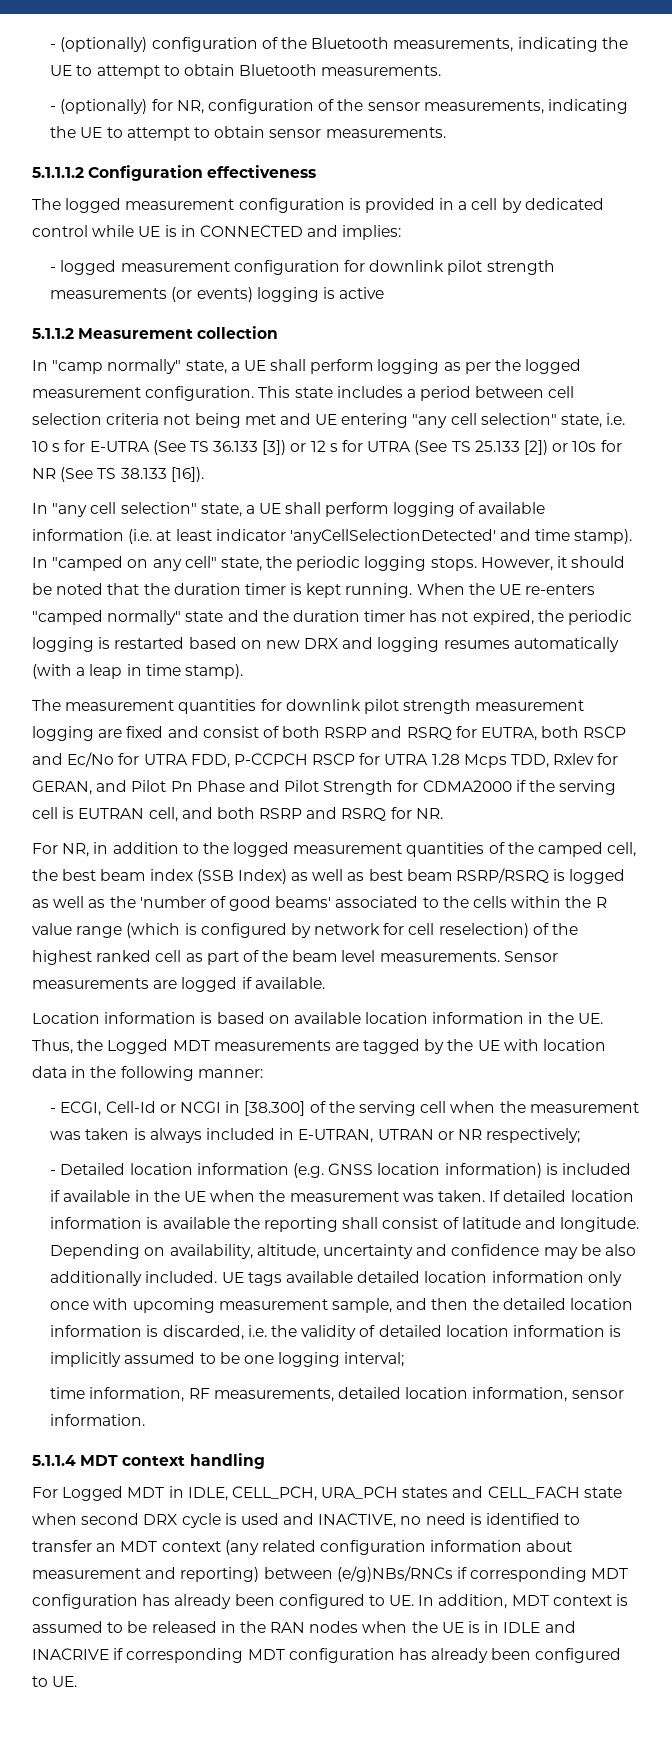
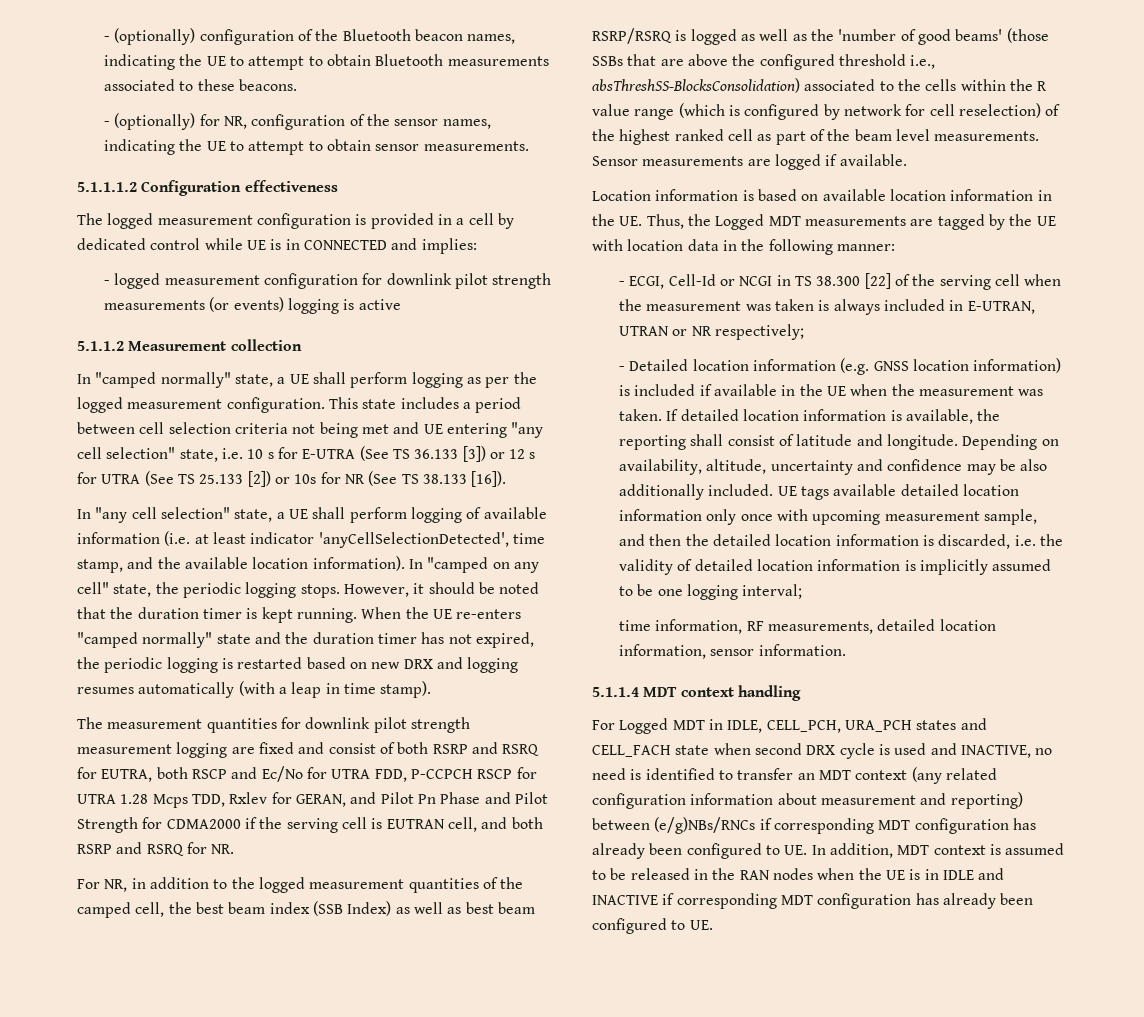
- - (optionally) configuration of the Bluetooth measurements, indicating the UE to attempt to obtain Bluetooth measurements.
+ - (optionally) configuration of the Bluetooth beacon names, indicating the UE to attempt to obtain Bluetooth measurements associated to these beacons.
- - (optionally) for NR, configuration of the sensor measurements, indicating the UE to attempt to obtain sensor measurements.
+ - (optionally) for NR, configuration of the sensor names, indicating the UE to attempt to obtain sensor measurements.
- In "camp normally" state, a UE shall perform logging as per the logged measurement configuration.
+ In "camped normally" state, a UE shall perform logging as per the logged measurement configuration.
- In "any cell selection" state, a UE shall perform logging of available information (i.e. at least indicator 'anyCellSelectionDetected' and time stamp).
+ In "any cell selection" state, a UE shall perform logging of available information (i.e. at least indicator 'anyCellSelectionDetected', time stamp, and the available location information).
- For NR, in addition to the logged measurement quantities of the camped cell, the best beam index (SSB Index) as well as best beam RSRP/RSRQ is logged as well as the 'number of good beams' associated to the cells within the R value range (which is configured by network for cell reselection) of the highest ranked cell as part of the beam level measurements.
+ For NR, in addition to the logged measurement quantities of the camped cell, the best beam index (SSB Index) as well as best beam RSRP/RSRQ is logged as well as the 'number of good beams' (those SSBs that are above the configured threshold i.e., absThreshSS-BlocksConsolidation) associated to the cells within the R value range (which is configured by network for cell reselection) of the highest ranked cell as part of the beam level measurements.
- - ECGI, Cell-Id or NCGI in [38.300] of the serving cell when the measurement was taken is always included in E-UTRAN, UTRAN or NR respectively;
+ - ECGI, Cell-Id or NCGI in TS 38.300 [22] of the serving cell when the measurement was taken is always included in E-UTRAN, UTRAN or NR respectively;
- If detailed location information is available the reporting shall consist of latitude and longitude.
+ If detailed location information is available, the reporting shall consist of latitude and longitude.
- For Logged MDT in IDLE, CELL_PCH, URA_PCH states and CELL_FACH state when second DRX cycle is used and INACTIVE, no need is identified to transfer an MDT context (any related configuration information about measurement and reporting) between (e/g)NBs/RNCs if corresponding MDT configuration has already been configured to UE. In addition, MDT context is assumed to be released in the RAN nodes when the UE is in IDLE and INACRIVE if corresponding MDT configuration has already been configured to UE.
+ For Logged MDT in IDLE, CELL_PCH, URA_PCH states and CELL_FACH state when second DRX cycle is used and INACTIVE, no need is identified to transfer an MDT context (any related configuration information about measurement and reporting) between (e/g)NBs/RNCs if corresponding MDT configuration has already been configured to UE. In addition, MDT context is assumed to be released in the RAN nodes when the UE is in IDLE and INACTIVE if corresponding MDT configuration has already been configured to UE.

